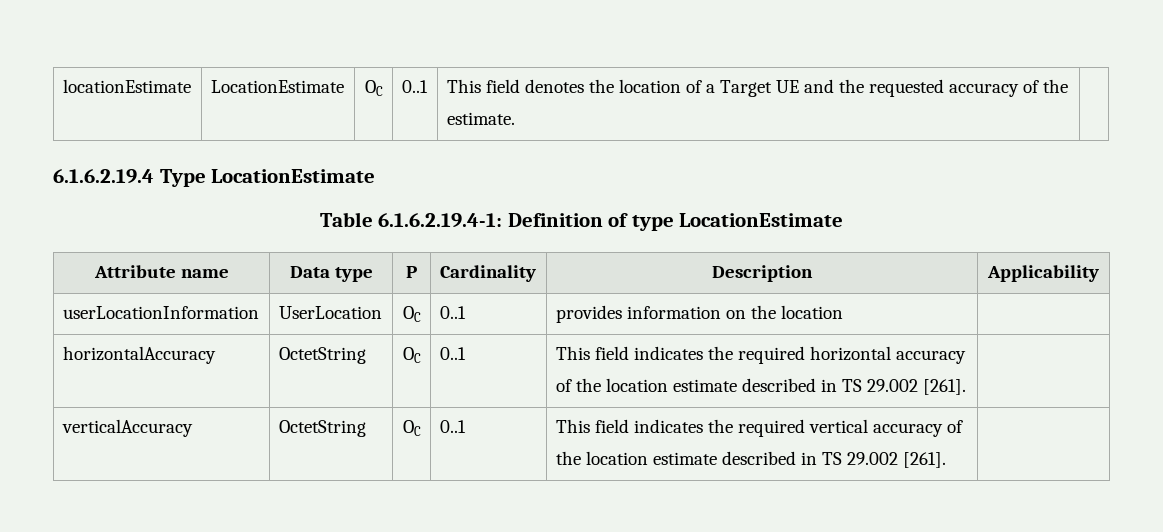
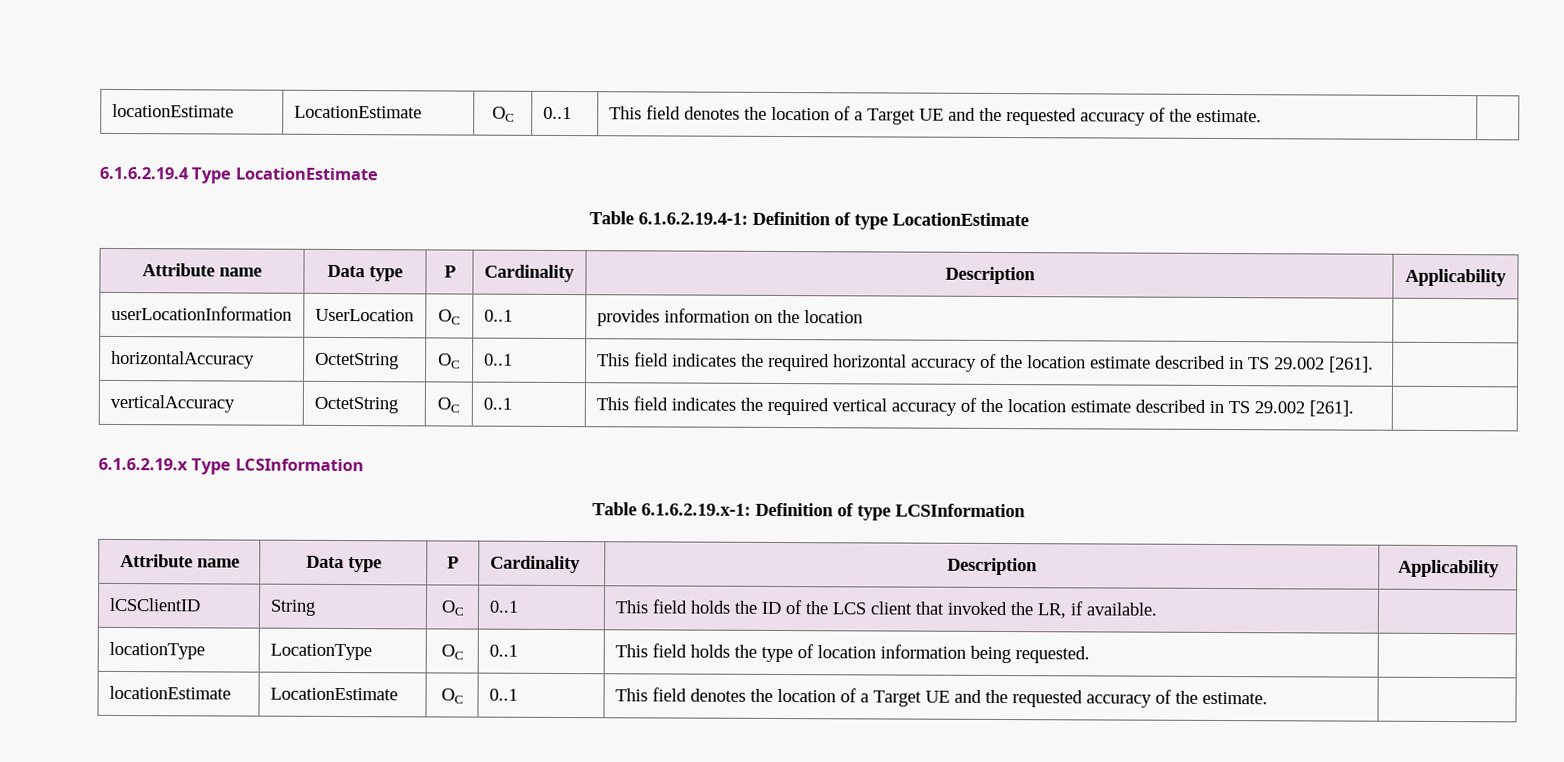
+ 6.1.6.2.19.x Type LCSInformation
+ Table 6.1.6.2.19.x-1: Definition of type LCSInformation
+ Attribute name | Data type | P | Cardinality | Description | Applicability
+ lCSClientID | String | OC | 0..1 | This field holds the ID of the LCS client that invoked the LR, if available. |
+ locationType | LocationType | OC | 0..1 | This field holds the type of location information being requested. |
+ locationEstimate | LocationEstimate | OC | 0..1 | This field denotes the location of a Target UE and the requested accuracy of the estimate. |

